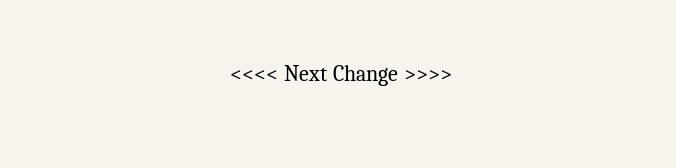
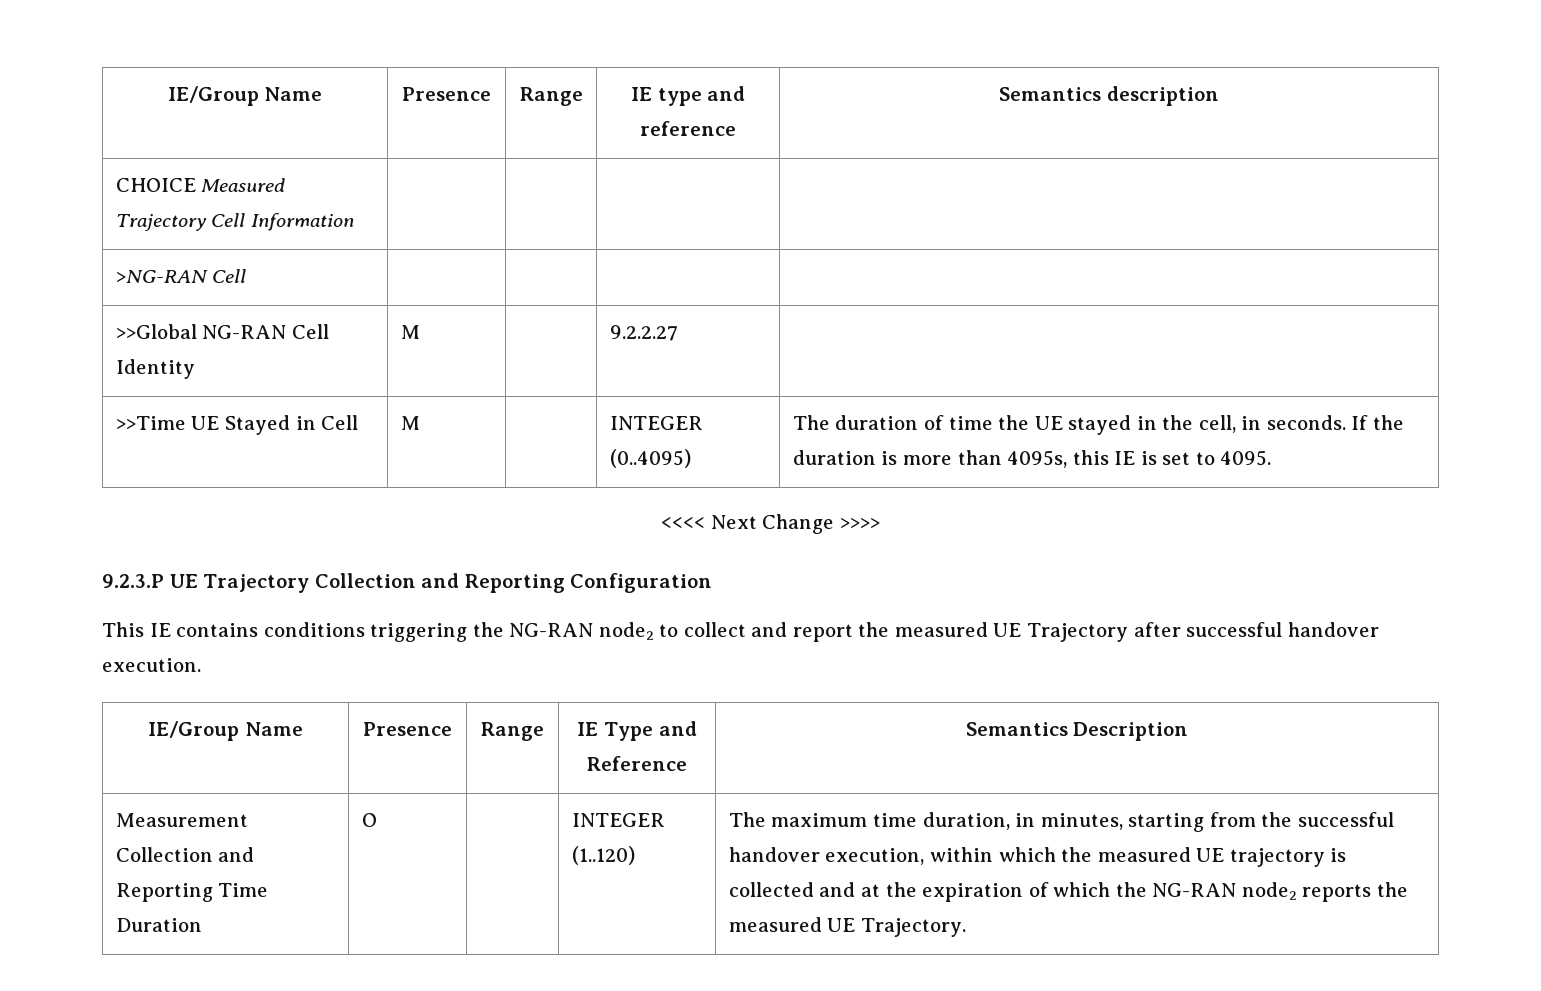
+ IE/Group Name | Presence | Range | IE type and reference | Semantics description
+ CHOICE Measured Trajectory Cell Information | | | |
+ >NG-RAN Cell | | | |
+ >>Global NG-RAN Cell Identity | M | | 9.2.2.27 |
+ >>Time UE Stayed in Cell | M | | INTEGER (0..4095) | The duration of time the UE stayed in the cell, in seconds. If the duration is more than 4095s, this IE is set to 4095.
  <<<< Next Change >>>>
+ 9.2.3.P UE Trajectory Collection and Reporting Configuration
+ This IE contains conditions triggering the NG-RAN node2 to collect and report the measured UE Trajectory after successful handover execution.
+ IE/Group Name | Presence | Range | IE Type and Reference | Semantics Description
+ Measurement Collection and Reporting Time Duration | O | | INTEGER (1..120) | The maximum time duration, in minutes, starting from the successful handover execution, within which the measured UE trajectory is collected and at the expiration of which the NG-RAN node2 reports the measured UE Trajectory.

